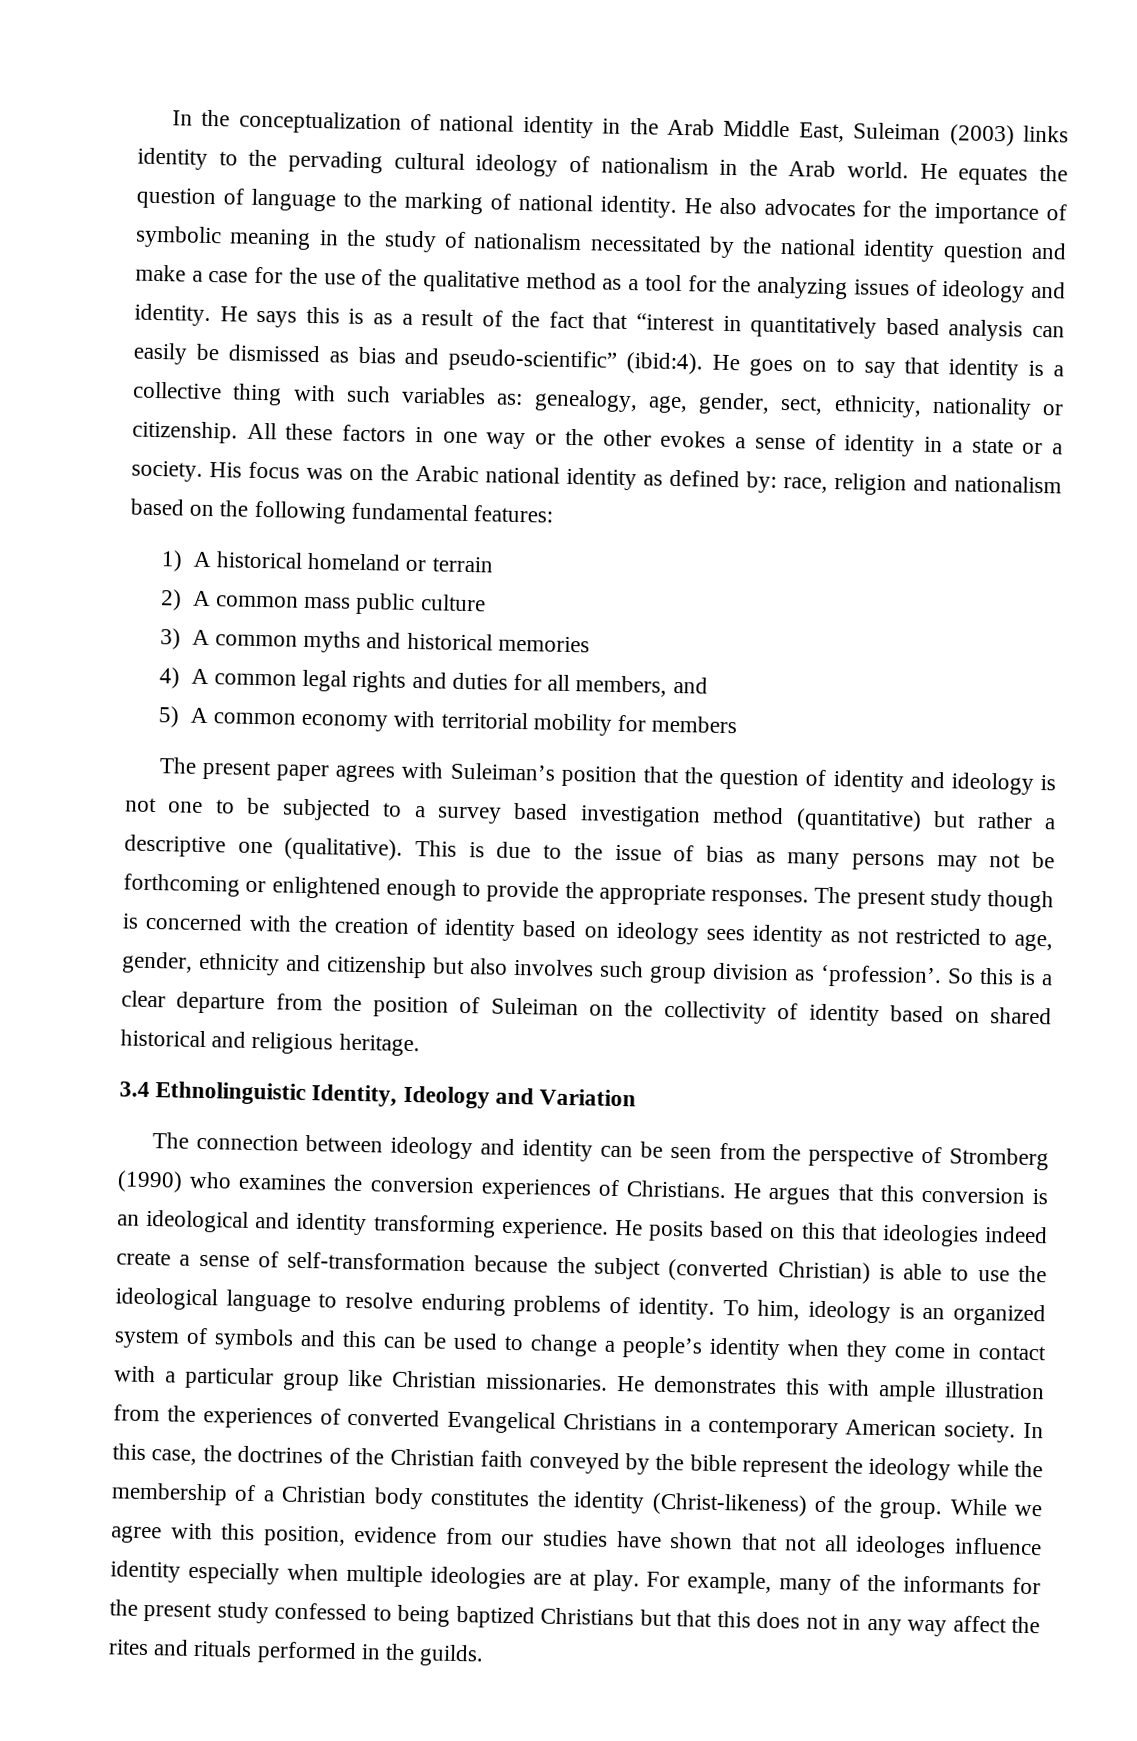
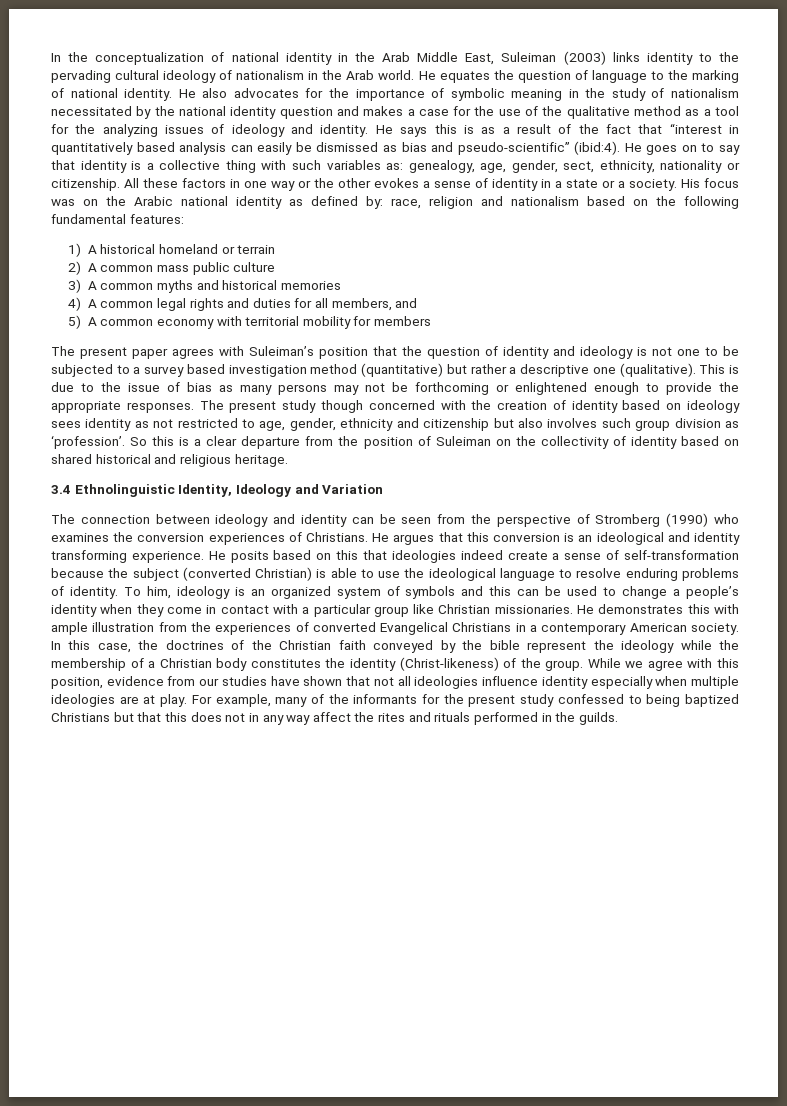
- He also advocates for the importance of symbolic meaning in the study of nationalism necessitated by the national identity question and make a case for the use of the qualitative method as a tool for the analyzing issues of ideology and identity.
+ He also advocates for the importance of symbolic meaning in the study of nationalism necessitated by the national identity question and makes a case for the use of the qualitative method as a tool for the analyzing issues of ideology and identity.
- The present study though is concerned with the creation of identity based on ideology sees identity as not restricted to age, gender, ethnicity and citizenship but also involves such group division as ‘profession’.
+ The present study though concerned with the creation of identity based on ideology sees identity as not restricted to age, gender, ethnicity and citizenship but also involves such group division as ‘profession’.
- While we agree with this position, evidence from our studies have shown that not all ideologes influence identity especially when multiple ideologies are at play.
+ While we agree with this position, evidence from our studies have shown that not all ideologies influence identity especially when multiple ideologies are at play.

